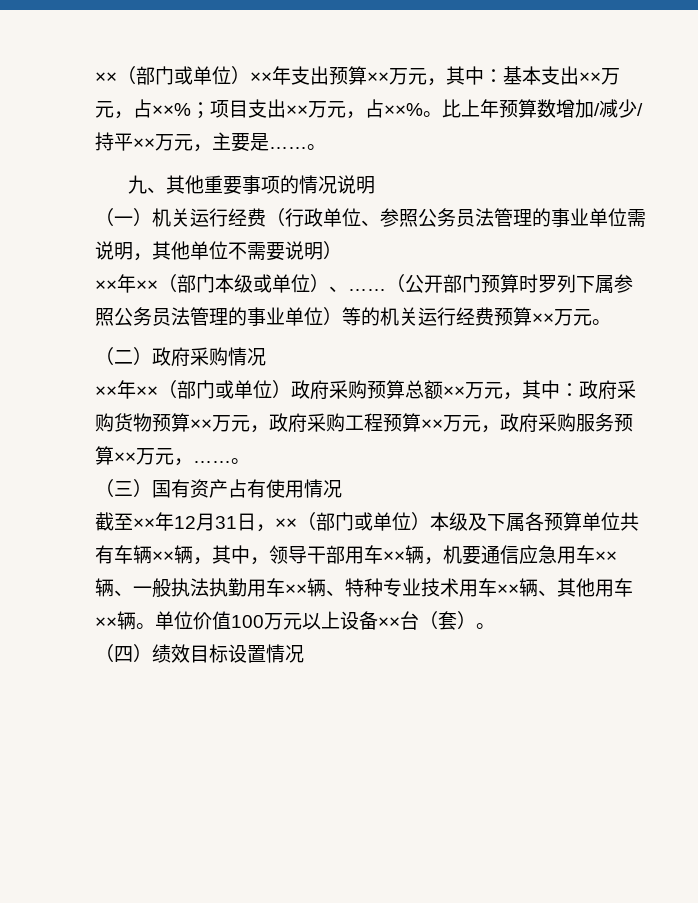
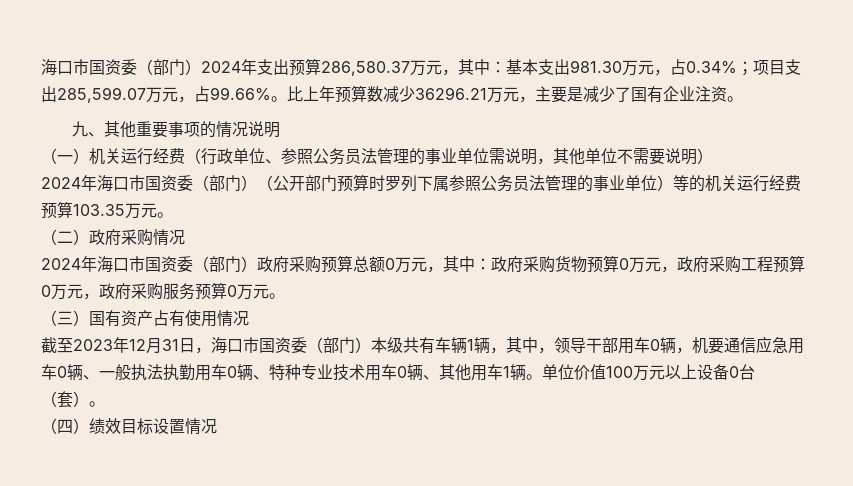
- ××（部门或单位）××年支出预算××万元，其中：基本支出××万元，占××%；项目支出××万元，占××%。
+ 海口市国资委（部门）2024年支出预算286,580.37万元，其中：基本支出981.30万元，占0.34%；项目支出285,599.07万元，占99.66%。
- 比上年预算数增加/减少/持平××万元，主要是……。
+ 比上年预算数减少36296.21万元，主要是减少了国有企业注资。
- ××年××（部门本级或单位）、……（公开部门预算时罗列下属参照公务员法管理的事业单位）等的机关运行经费预算××万元。
+ 2024年海口市国资委（部门）（公开部门预算时罗列下属参照公务员法管理的事业单位）等的机关运行经费预算103.35万元。
- ××年××（部门或单位）政府采购预算总额××万元，其中：政府采购货物预算××万元，政府采购工程预算××万元，政府采购服务预算××万元，……。
+ 2024年海口市国资委（部门）政府采购预算总额0万元，其中：政府采购货物预算0万元，政府采购工程预算0万元，政府采购服务预算0万元。
- 截至××年12月31日，××（部门或单位）本级及下属各预算单位共有车辆××辆，其中，领导干部用车××辆，机要通信应急用车××辆、一般执法执勤用车××辆、特种专业技术用车××辆、其他用车××辆。
+ 截至2023年12月31日，海口市国资委（部门）本级共有车辆1辆，其中，领导干部用车0辆，机要通信应急用车0辆、一般执法执勤用车0辆、特种专业技术用车0辆、其他用车1辆。
- 单位价值100万元以上设备××台（套）。
+ 单位价值100万元以上设备0台（套）。

